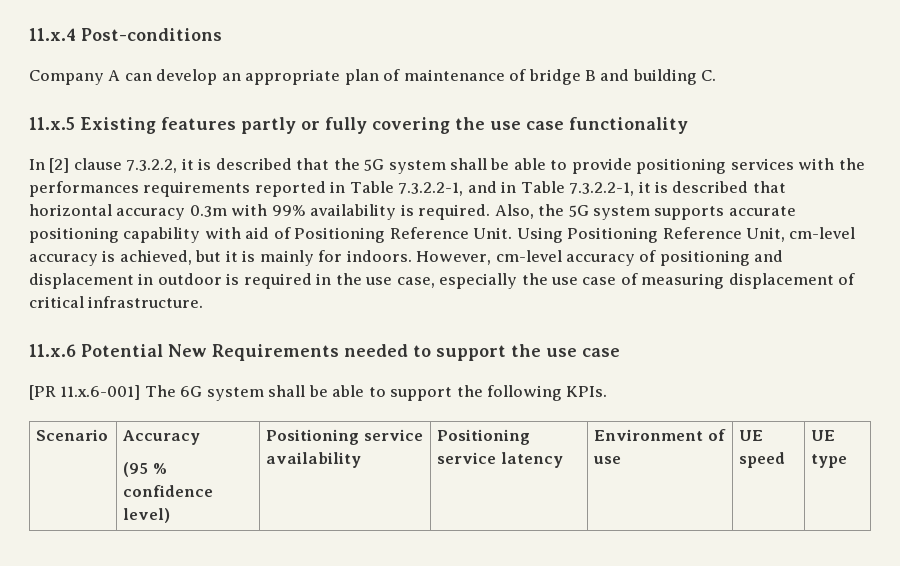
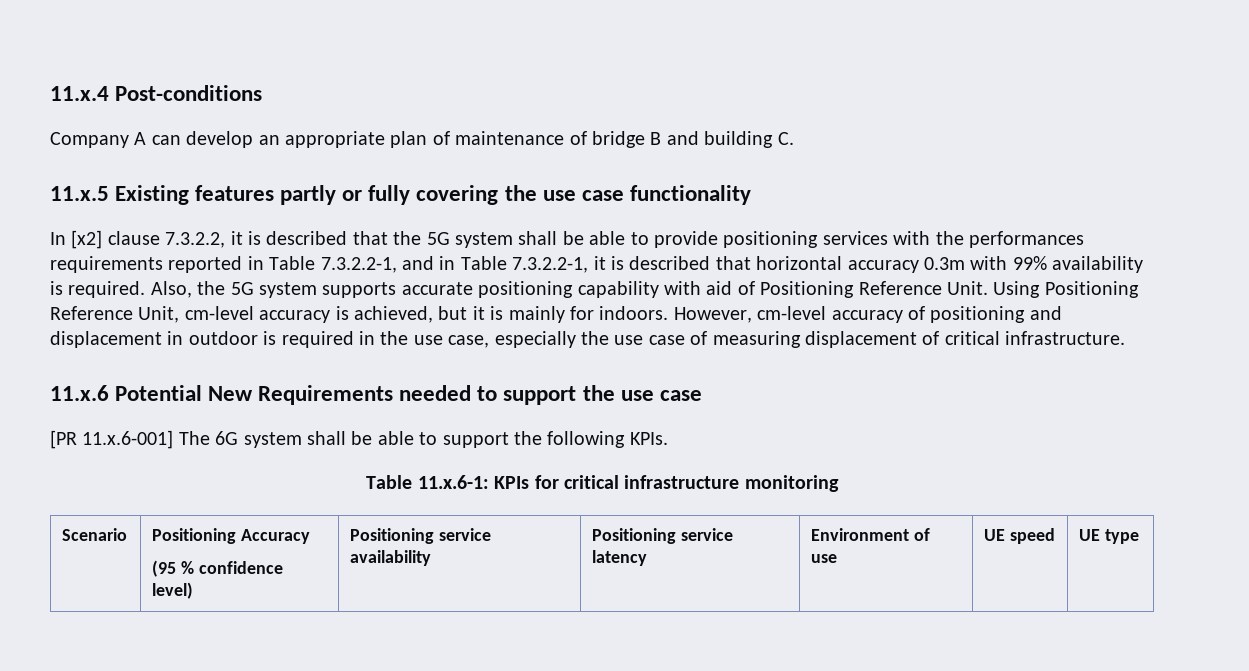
- In [2] clause 7.3.2.2, it is described that the 5G system shall be able to provide positioning services with the performances requirements reported in Table 7.3.2.2-1, and in Table 7.3.2.2-1, it is described that horizontal accuracy 0.3m with 99% availability is required.
+ In [x2] clause 7.3.2.2, it is described that the 5G system shall be able to provide positioning services with the performances requirements reported in Table 7.3.2.2-1, and in Table 7.3.2.2-1, it is described that horizontal accuracy 0.3m with 99% availability is required.
+ Table 11.x.6-1: KPIs for critical infrastructure monitoring
- Scenario | Accuracy
+ Scenario | Positioning Accuracy

